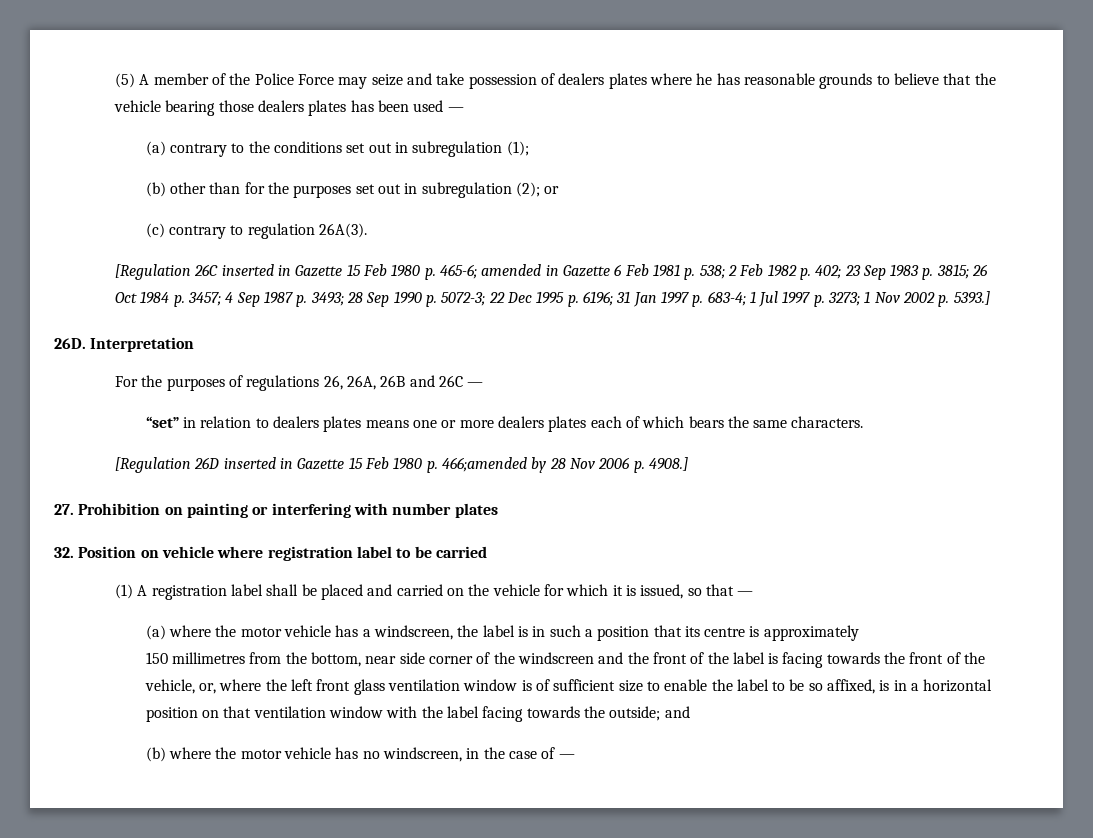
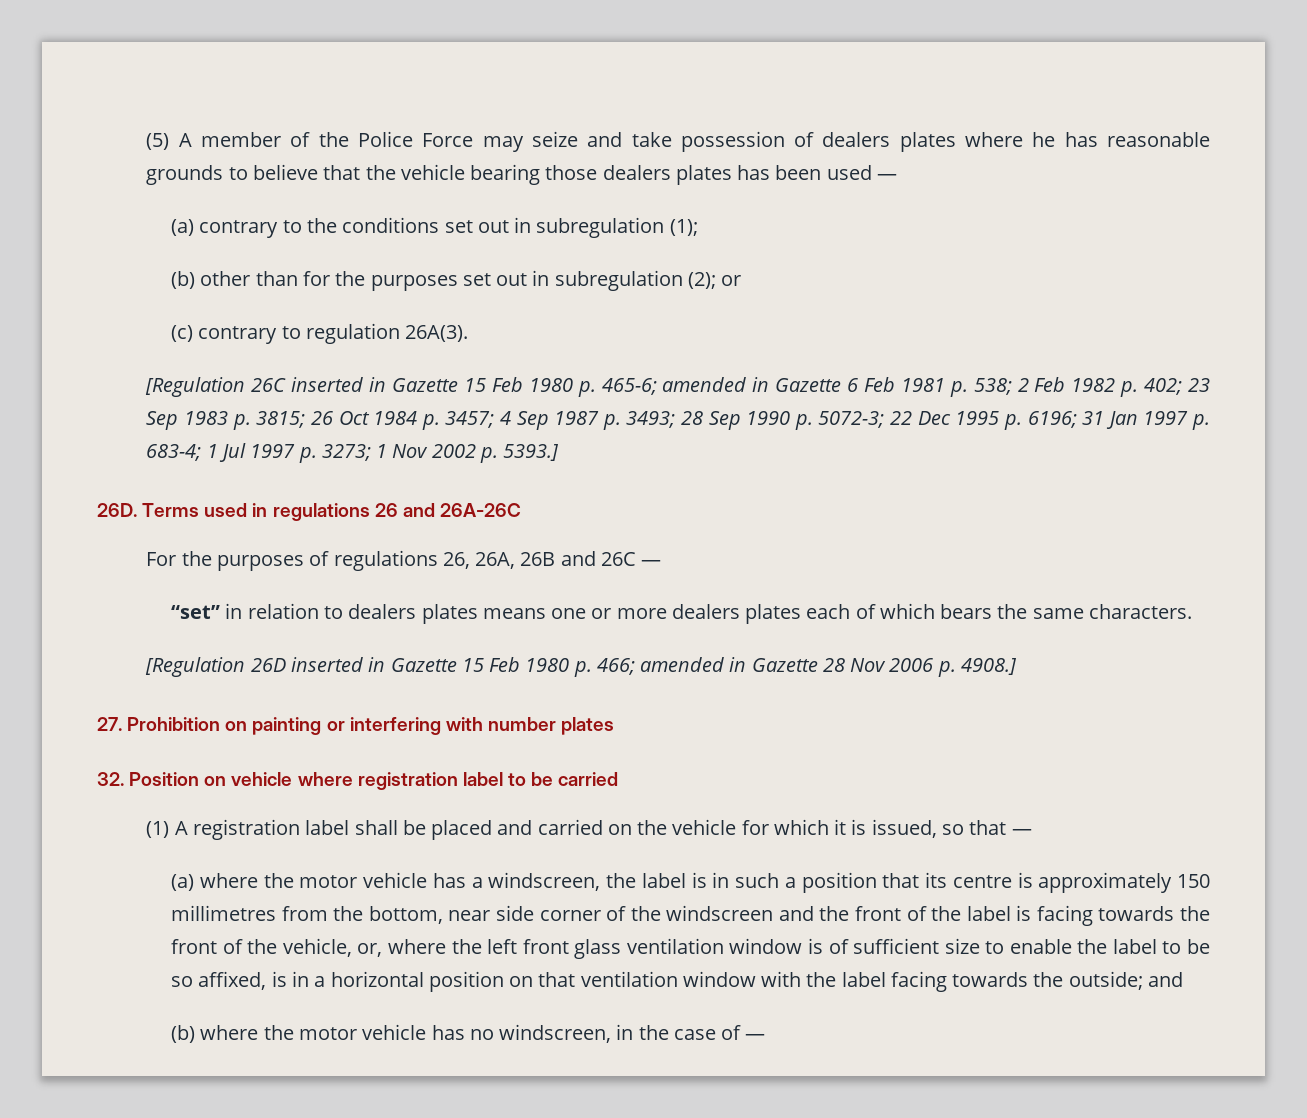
- Interpretation
+ Terms used in regulations 26 and 26A-26C
- [Regulation 26D inserted in Gazette 15 Feb 1980 p. 466;amended by 28 Nov 2006 p. 4908.]
+ [Regulation 26D inserted in Gazette 15 Feb 1980 p. 466; amended in Gazette 28 Nov 2006 p. 4908.]
- (a) where the motor vehicle has a windscreen, the label is in such a position that its centre is approximately
- 150 millimetres from the bottom, near side corner of the windscreen and the front of the label is facing towards the front of the vehicle, or, where the left front glass ventilation window is of sufficient size to enable the label to be so affixed, is in a horizontal position on that ventilation window with the label facing towards the outside;
+ (a) where the motor vehicle has a windscreen, the label is in such a position that its centre is approximately 150 millimetres from the bottom, near side corner of the windscreen and the front of the label is facing towards the front of the vehicle, or, where the left front glass ventilation window is of sufficient size to enable the label to be so affixed, is in a horizontal position on that ventilation window with the label facing towards the outside;

